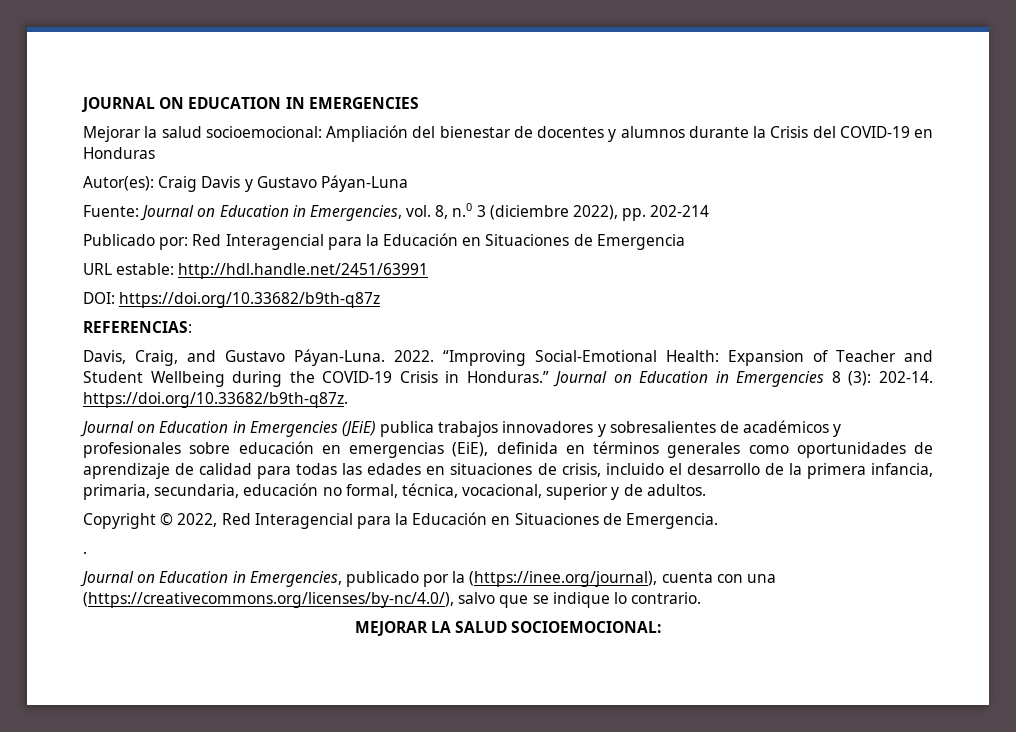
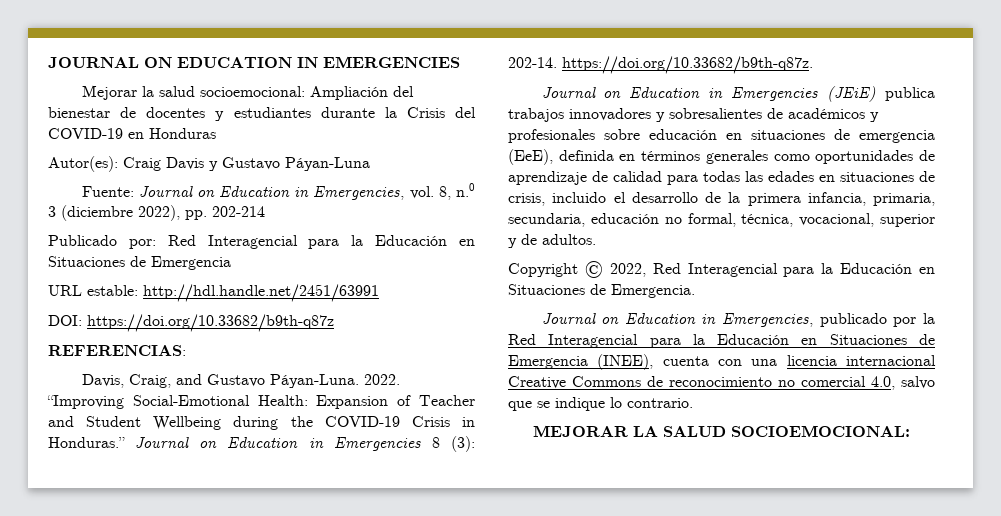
- Mejorar la salud socioemocional: Ampliación del bienestar de docentes y alumnos durante la Crisis del COVID-19 en Honduras
+ Mejorar la salud socioemocional: Ampliación del bienestar de docentes y estudiantes durante la Crisis del COVID-19 en Honduras
- Journal on Education in Emergencies (JEiE) publica trabajos innovadores y sobresalientes de académicos y profesionales sobre educación en emergencias (EiE), definida en términos generales como oportunidades de aprendizaje de calidad para todas las edades en situaciones de crisis, incluido el desarrollo de la primera infancia, primaria, secundaria, educación no formal, técnica, vocacional, superior y de adultos.
+ Journal on Education in Emergencies (JEiE) publica trabajos innovadores y sobresalientes de académicos y profesionales sobre educación en situaciones de emergencia (EeE), definida en términos generales como oportunidades de aprendizaje de calidad para todas las edades en situaciones de crisis, incluido el desarrollo de la primera infancia, primaria, secundaria, educación no formal, técnica, vocacional, superior y de adultos.
- .
- Journal on Education in Emergencies, publicado por la (https://inee.org/journal), cuenta con una (https://creativecommons.org/licenses/by-nc/4.0/), salvo que se indique lo contrario.
+ Journal on Education in Emergencies, publicado por la Red Interagencial para la Educación en Situaciones de Emergencia (INEE), cuenta con una licencia internacional Creative Commons de reconocimiento no comercial 4.0, salvo que se indique lo contrario.

